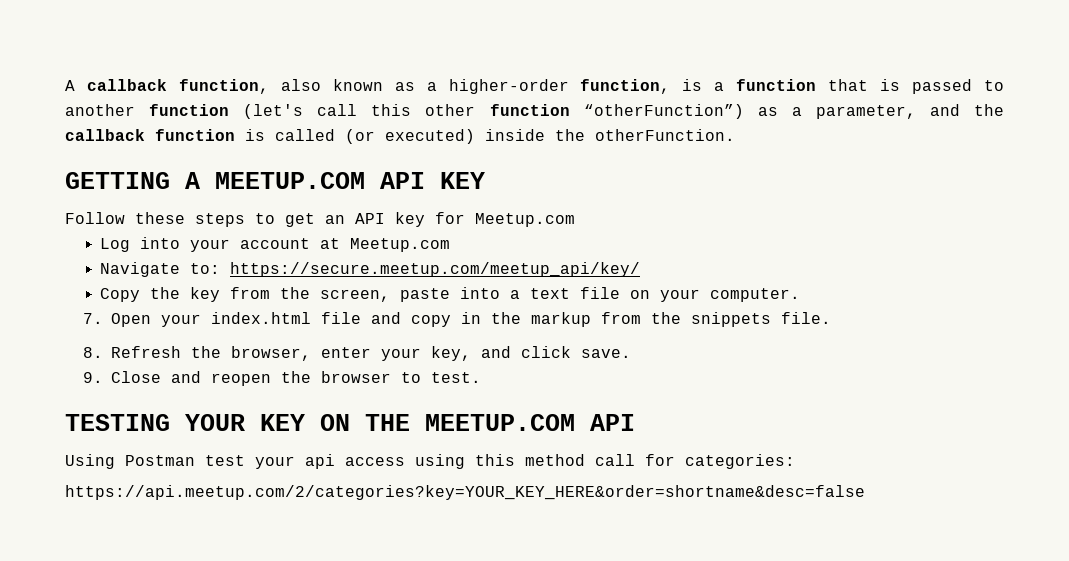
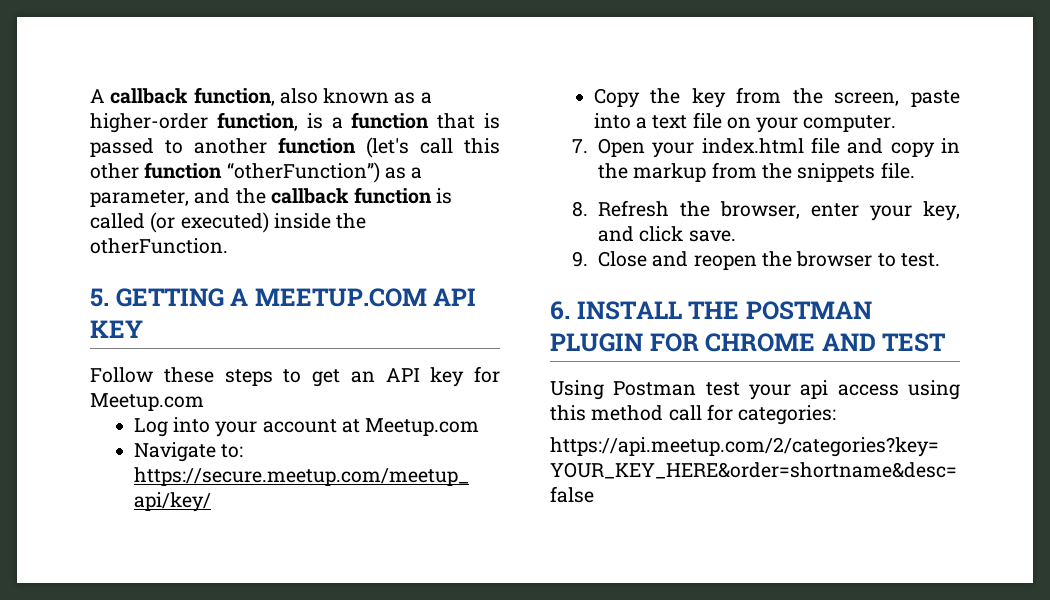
- GETTING A MEETUP.COM API KEY
+ 5. GETTING A MEETUP.COM API KEY
- TESTING YOUR KEY ON THE MEETUP.COM API
+ 6. INSTALL THE POSTMAN PLUGIN FOR CHROME AND TEST

